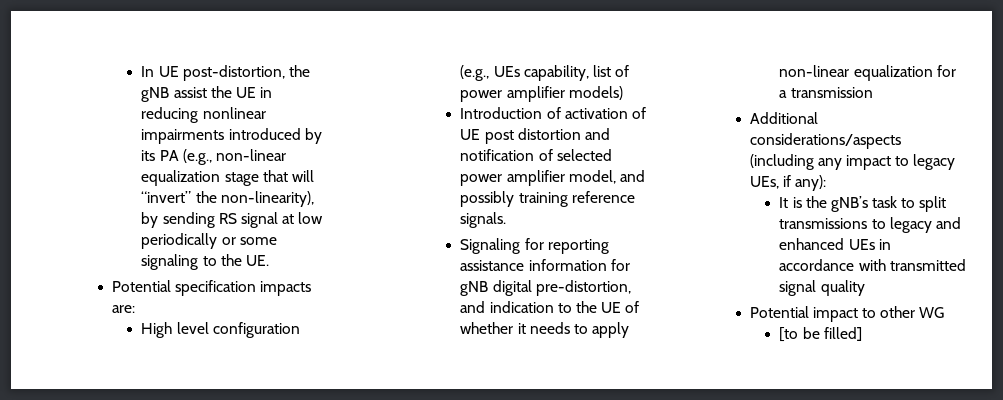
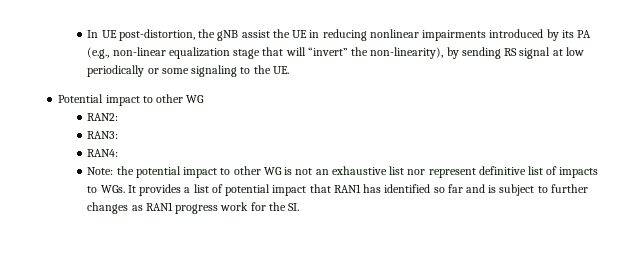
- Potential specification impacts are:
- High level configuration (e.g., UEs capability, list of power amplifier models)
- Introduction of activation of UE post distortion and notification of selected power amplifier model, and possibly training reference signals.
- Signaling for reporting assistance information for gNB digital pre-distortion, and indication to the UE of whether it needs to apply non-linear equalization for a transmission
- Additional considerations/aspects (including any impact to legacy UEs, if any):
- It is the gNB’s task to split transmissions to legacy and enhanced UEs in accordance with transmitted signal quality
- [to be filled]
+ RAN2:
+ RAN3:
+ RAN4:
+ Note: the potential impact to other WG is not an exhaustive list nor represent definitive list of impacts to WGs. It provides a list of potential impact that RAN1 has identified so far and is subject to further changes as RAN1 progress work for the SI.

